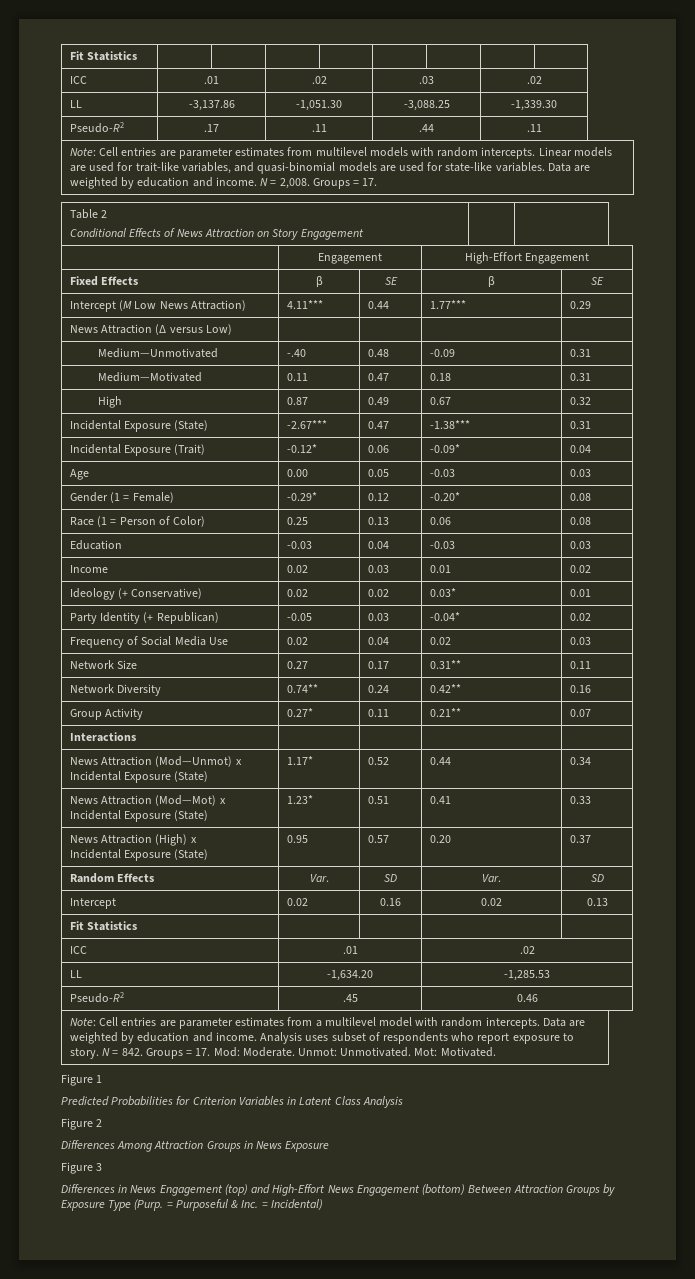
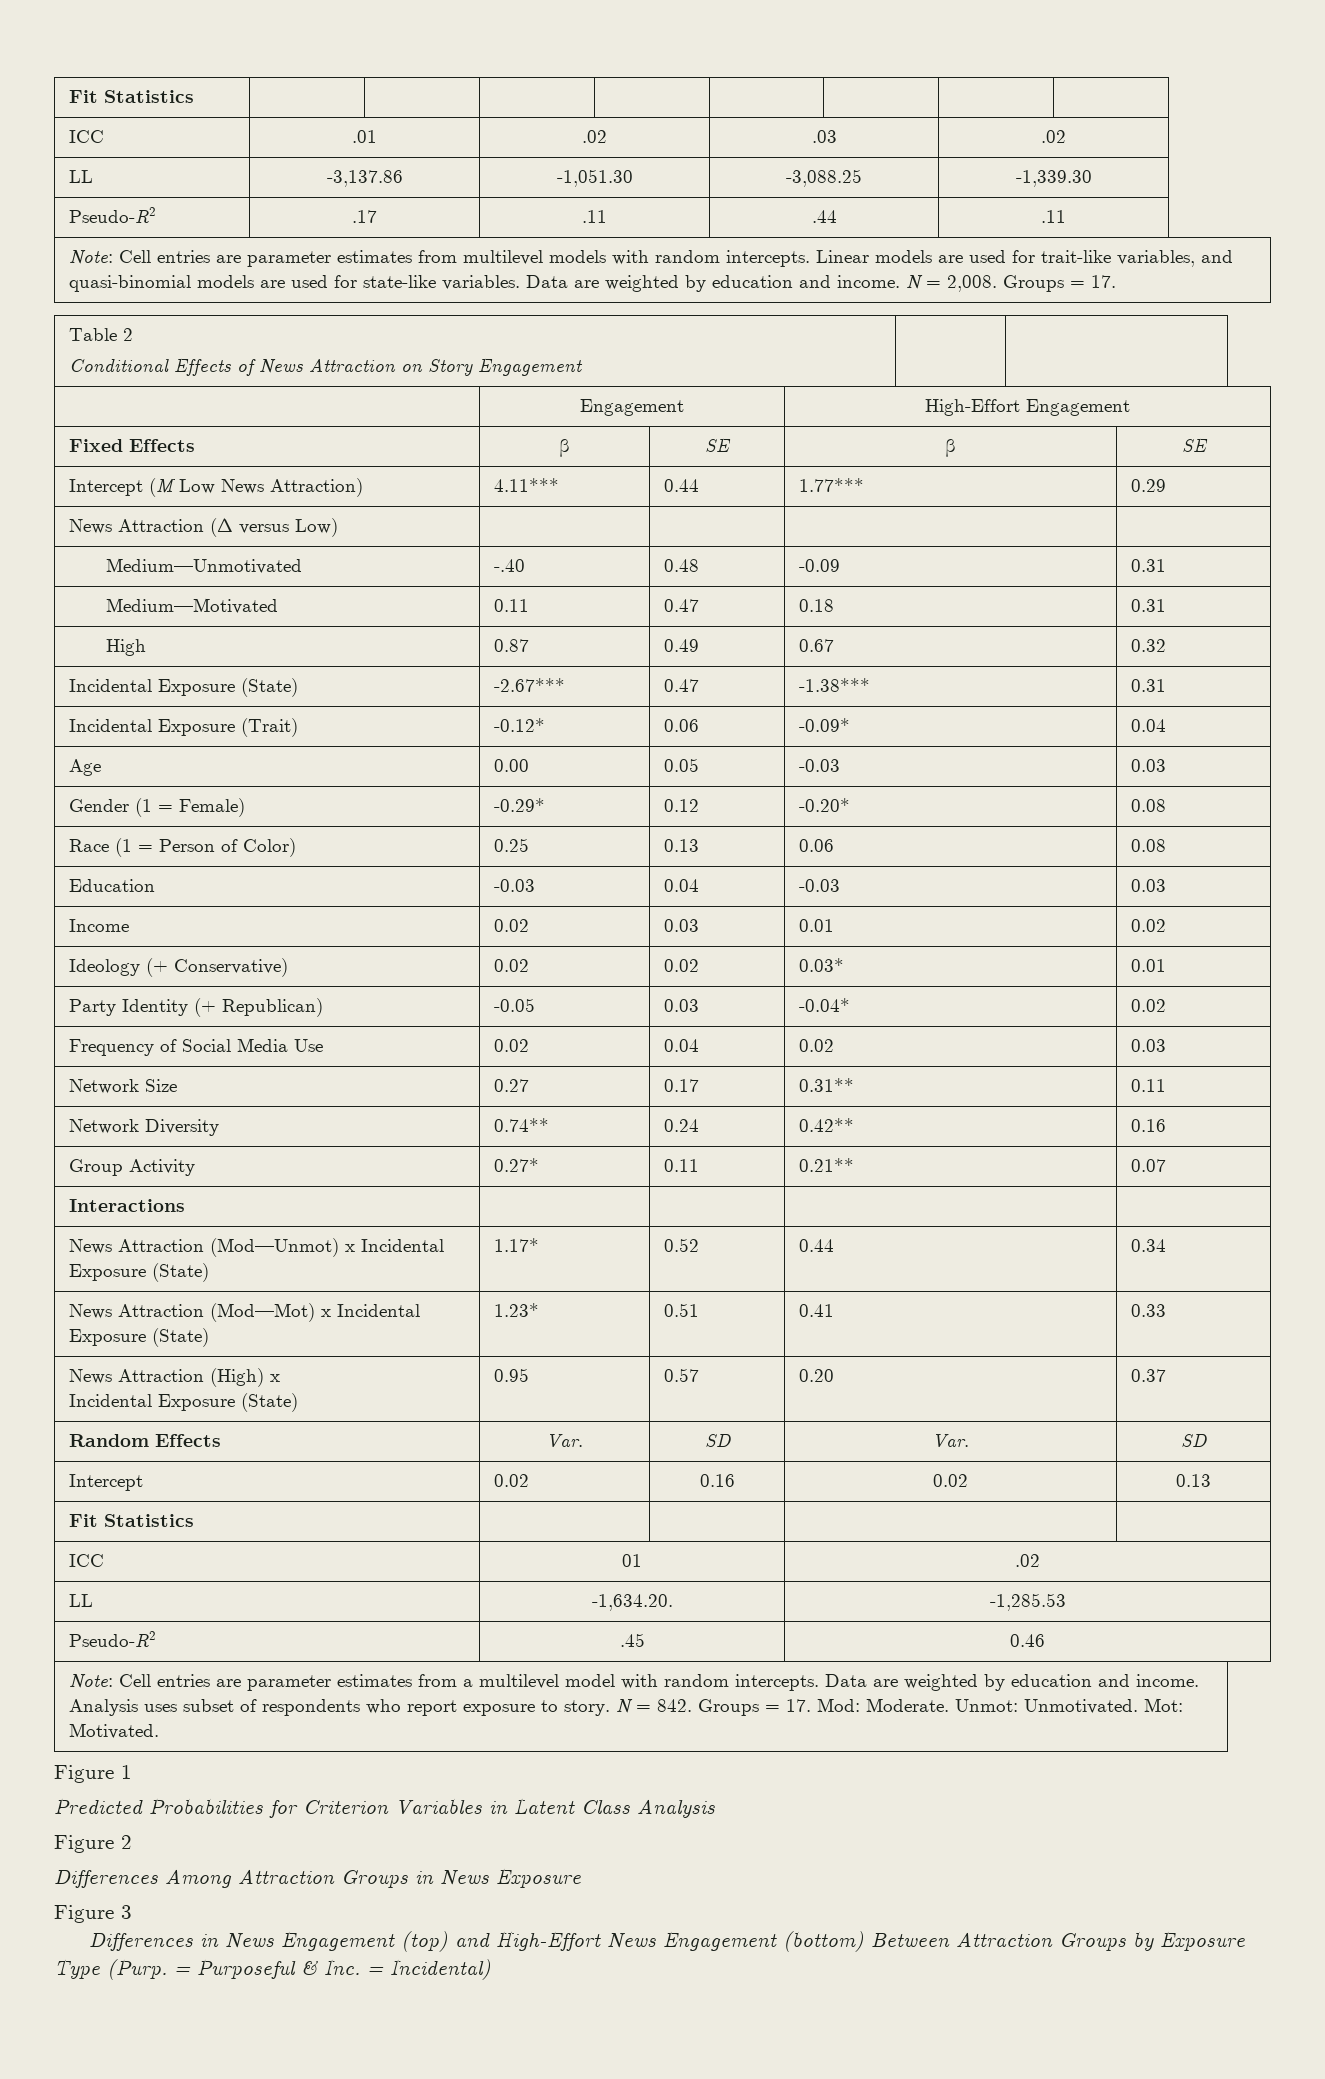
  Intercept | 0.02 | 0.16 | 0.02 | 0.13
  Fit Statistics | | | |
- ICC | .01 | .02
- LL | -1,634.20 | -1,285.53
+ ICC | 01 | .02
+ LL | -1,634.20. | -1,285.53

